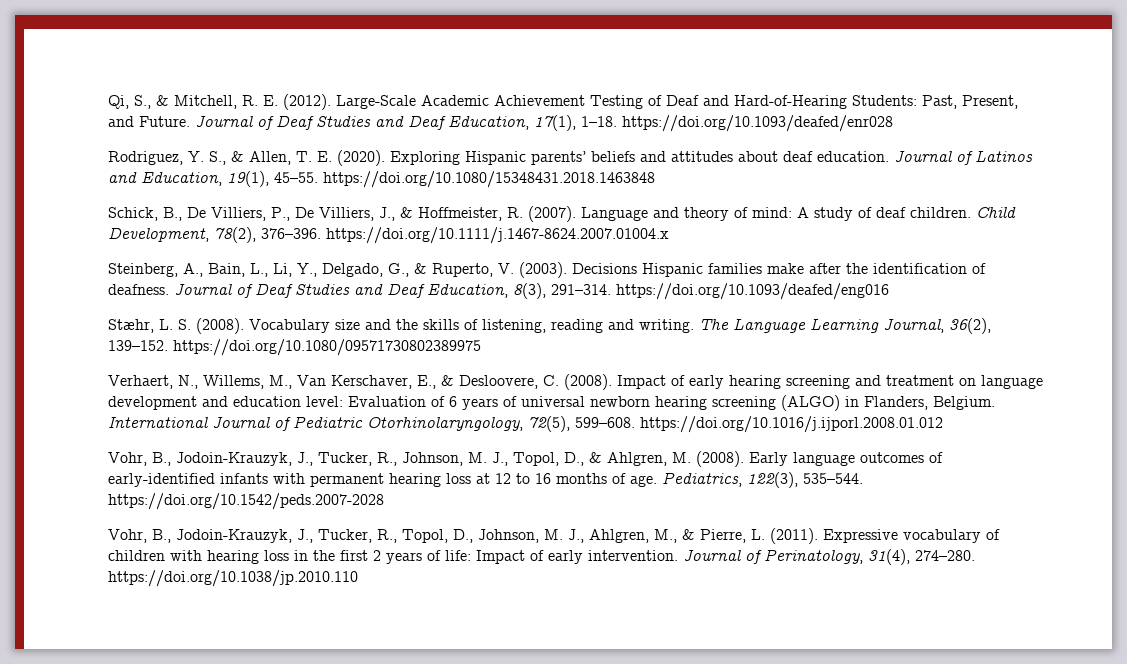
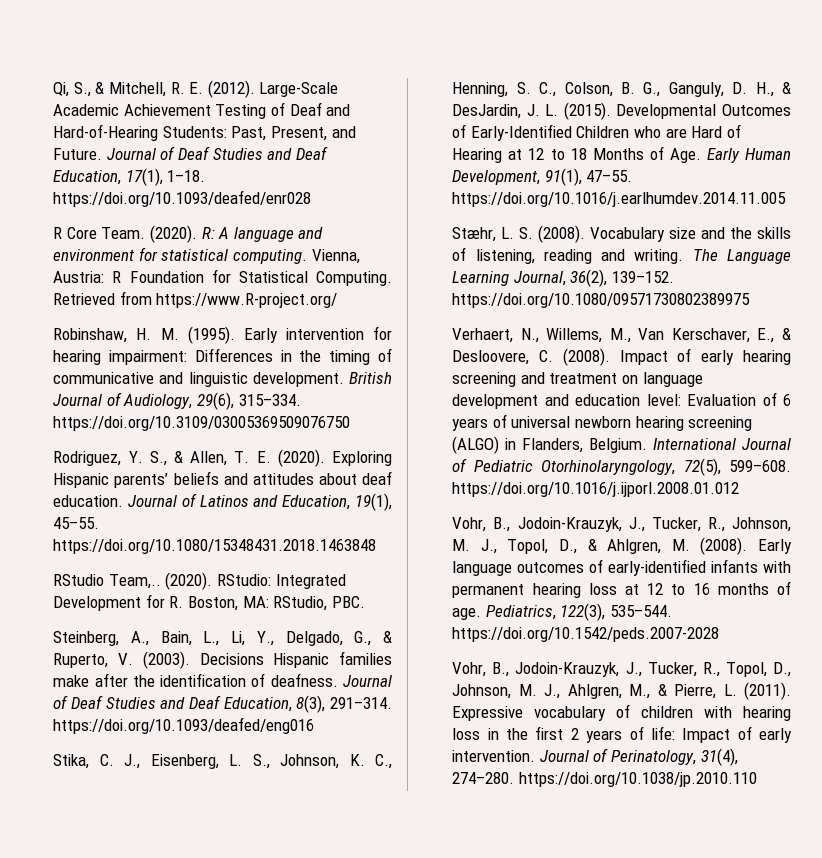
+ R Core Team. (2020). R: A language and environment for statistical computing. Vienna, Austria: R Foundation for Statistical Computing. Retrieved from https://www.R-project.org/
+ Robinshaw, H. M. (1995). Early intervention for hearing impairment: Differences in the timing of communicative and linguistic development. British Journal of Audiology, 29(6), 315–334. https://doi.org/10.3109/03005369509076750
- Schick, B., De Villiers, P., De Villiers, J., & Hoffmeister, R. (2007). Language and theory of mind: A study of deaf children. Child Development, 78(2), 376–396. https://doi.org/10.1111/j.1467-8624.2007.01004.x
+ RStudio Team,.. (2020). RStudio: Integrated Development for R. Boston, MA: RStudio, PBC.
+ Stika, C. J., Eisenberg, L. S., Johnson, K. C., Henning, S. C., Colson, B. G., Ganguly, D. H., & DesJardin, J. L. (2015). Developmental Outcomes of Early-Identified Children who are Hard of Hearing at 12 to 18 Months of Age. Early Human Development, 91(1), 47–55. https://doi.org/10.1016/j.earlhumdev.2014.11.005

